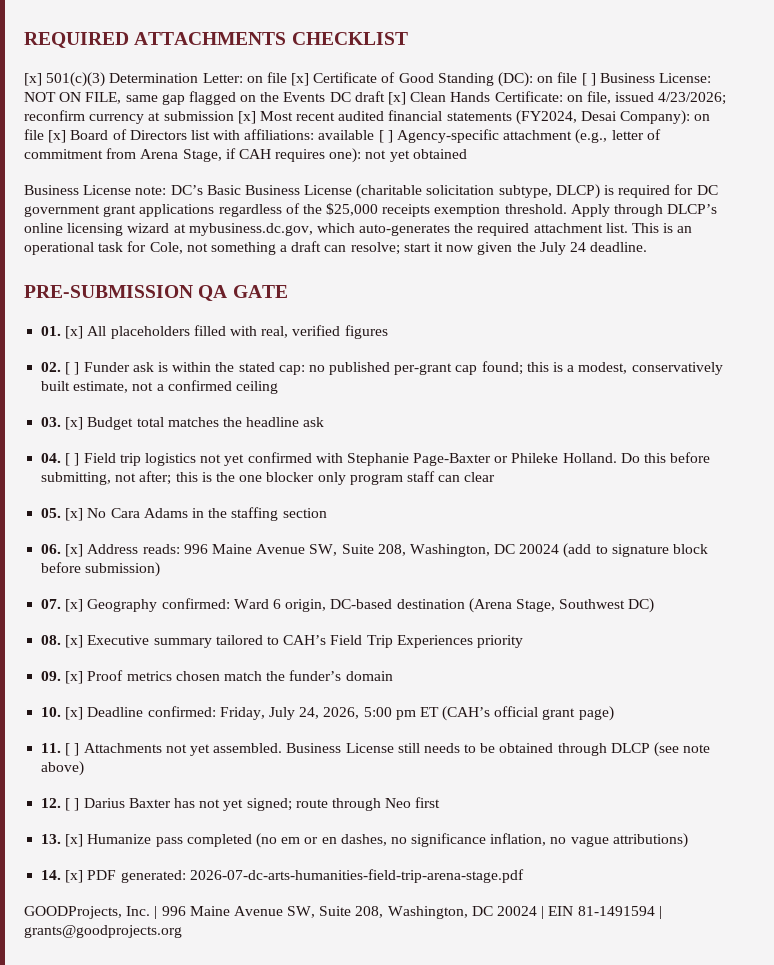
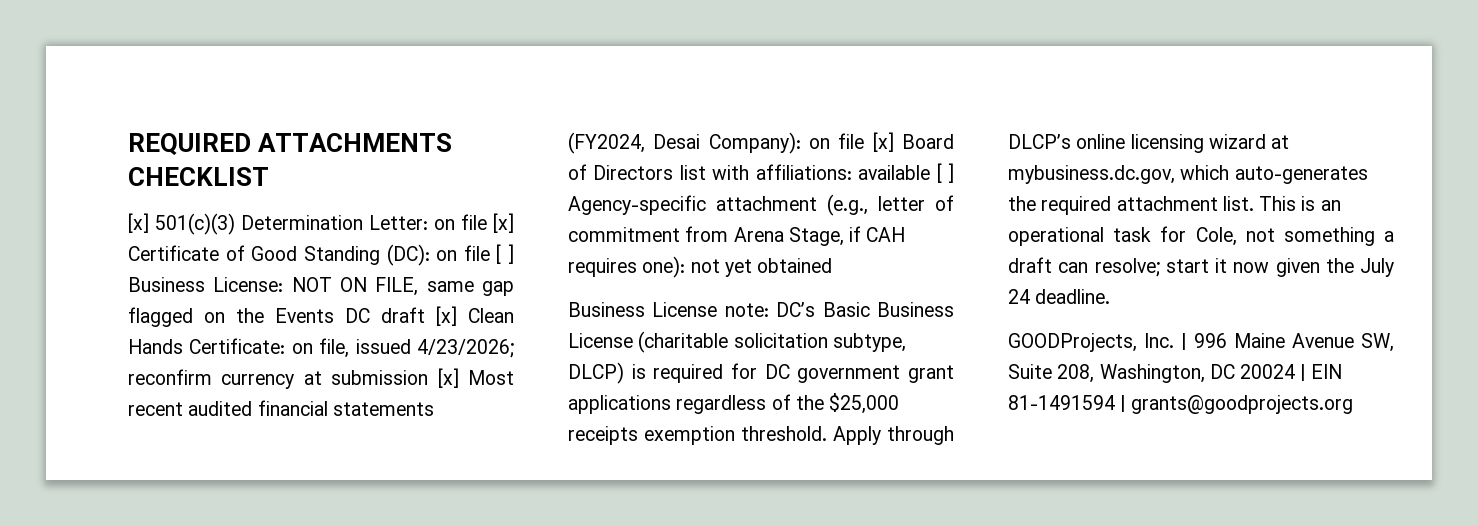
- PRE-SUBMISSION QA GATE
- 01. [x] All placeholders filled with real, verified figures
- 02. [ ] Funder ask is within the stated cap: no published per-grant cap found; this is a modest, conservatively built estimate, not a confirmed ceiling
- 03. [x] Budget total matches the headline ask
- 04. [ ] Field trip logistics not yet confirmed with Stephanie Page-Baxter or Phileke Holland. Do this before submitting, not after; this is the one blocker only program staff can clear
- 05. [x] No Cara Adams in the staffing section
- 06. [x] Address reads: 996 Maine Avenue SW, Suite 208, Washington, DC 20024 (add to signature block before submission)
- 07. [x] Geography confirmed: Ward 6 origin, DC-based destination (Arena Stage, Southwest DC)
- 08. [x] Executive summary tailored to CAH’s Field Trip Experiences priority
- 09. [x] Proof metrics chosen match the funder’s domain
- 10. [x] Deadline confirmed: Friday, July 24, 2026, 5:00 pm ET (CAH’s official grant page)
- 11. [ ] Attachments not yet assembled. Business License still needs to be obtained through DLCP (see note above)
- 12. [ ] Darius Baxter has not yet signed; route through Neo first
- 13. [x] Humanize pass completed (no em or en dashes, no significance inflation, no vague attributions)
- 14. [x] PDF generated: 2026-07-dc-arts-humanities-field-trip-arena-stage.pdf

